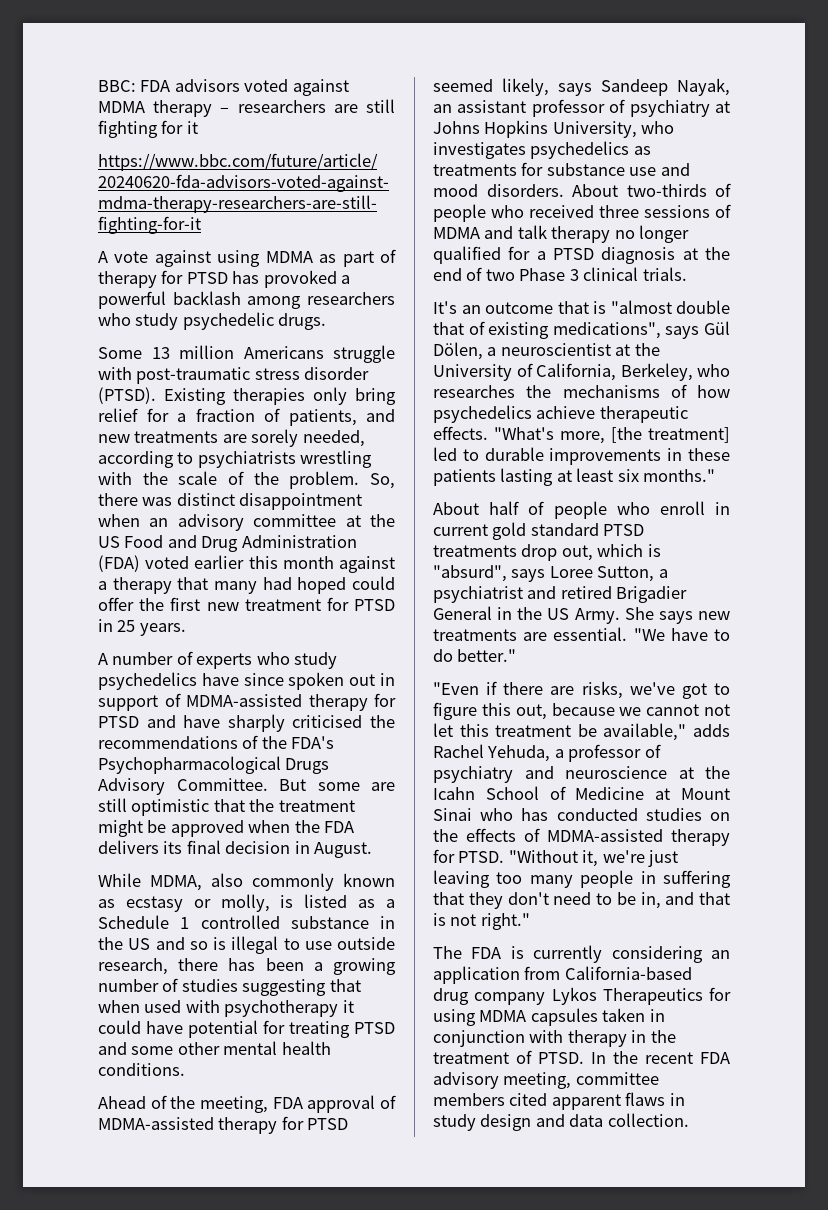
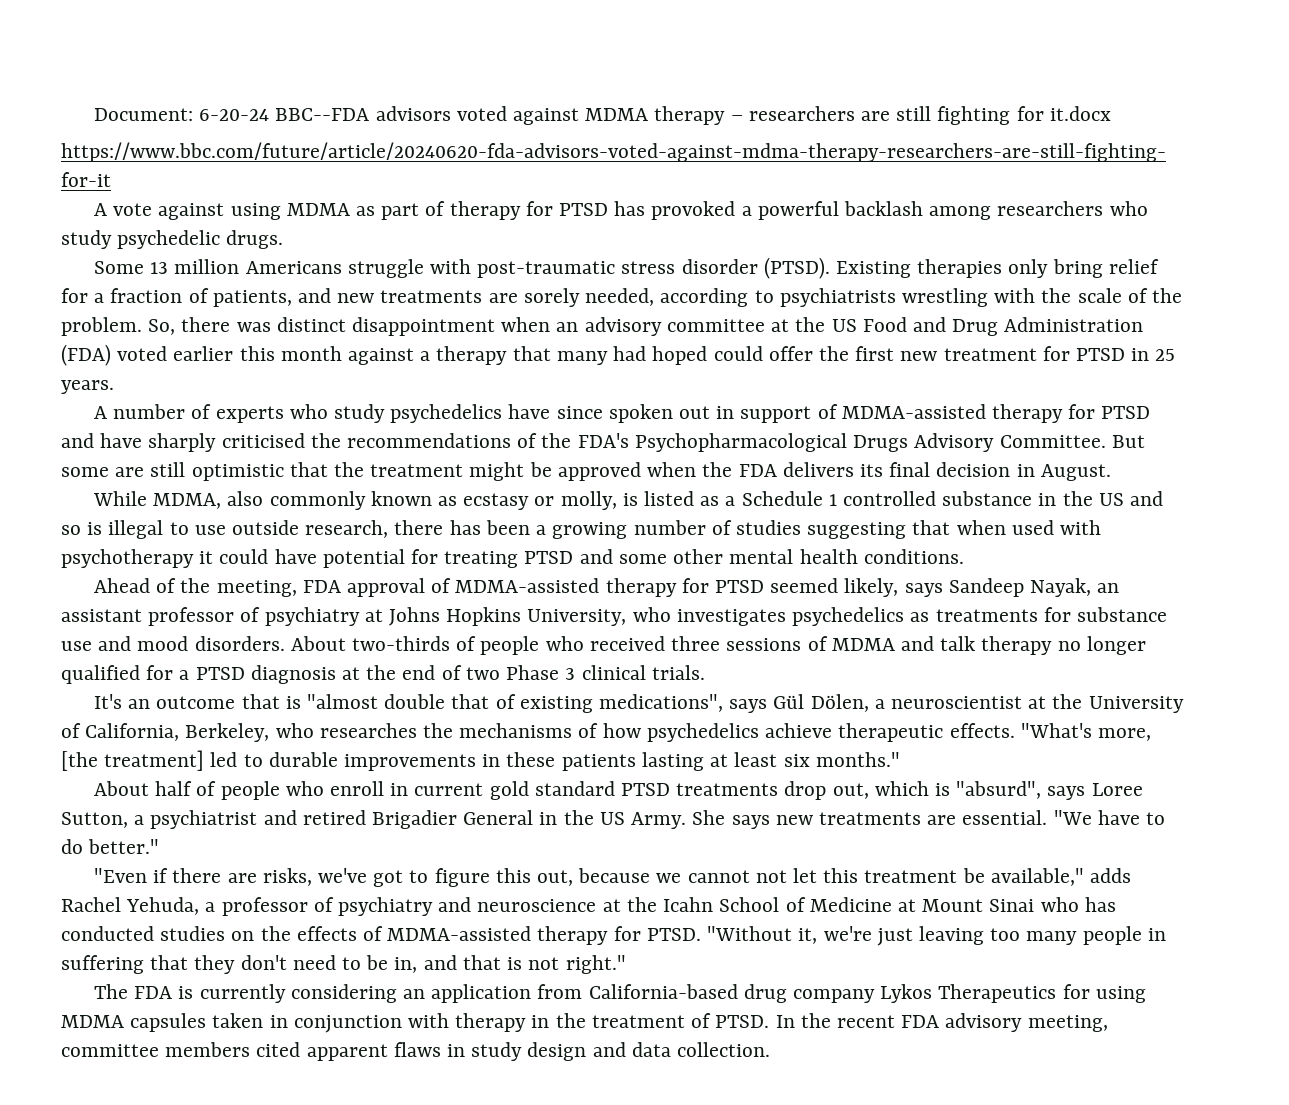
- BBC: FDA advisors voted against MDMA therapy – researchers are still fighting for it
+ Document: 6-20-24 BBC--FDA advisors voted against MDMA therapy – researchers are still fighting for it.docx

